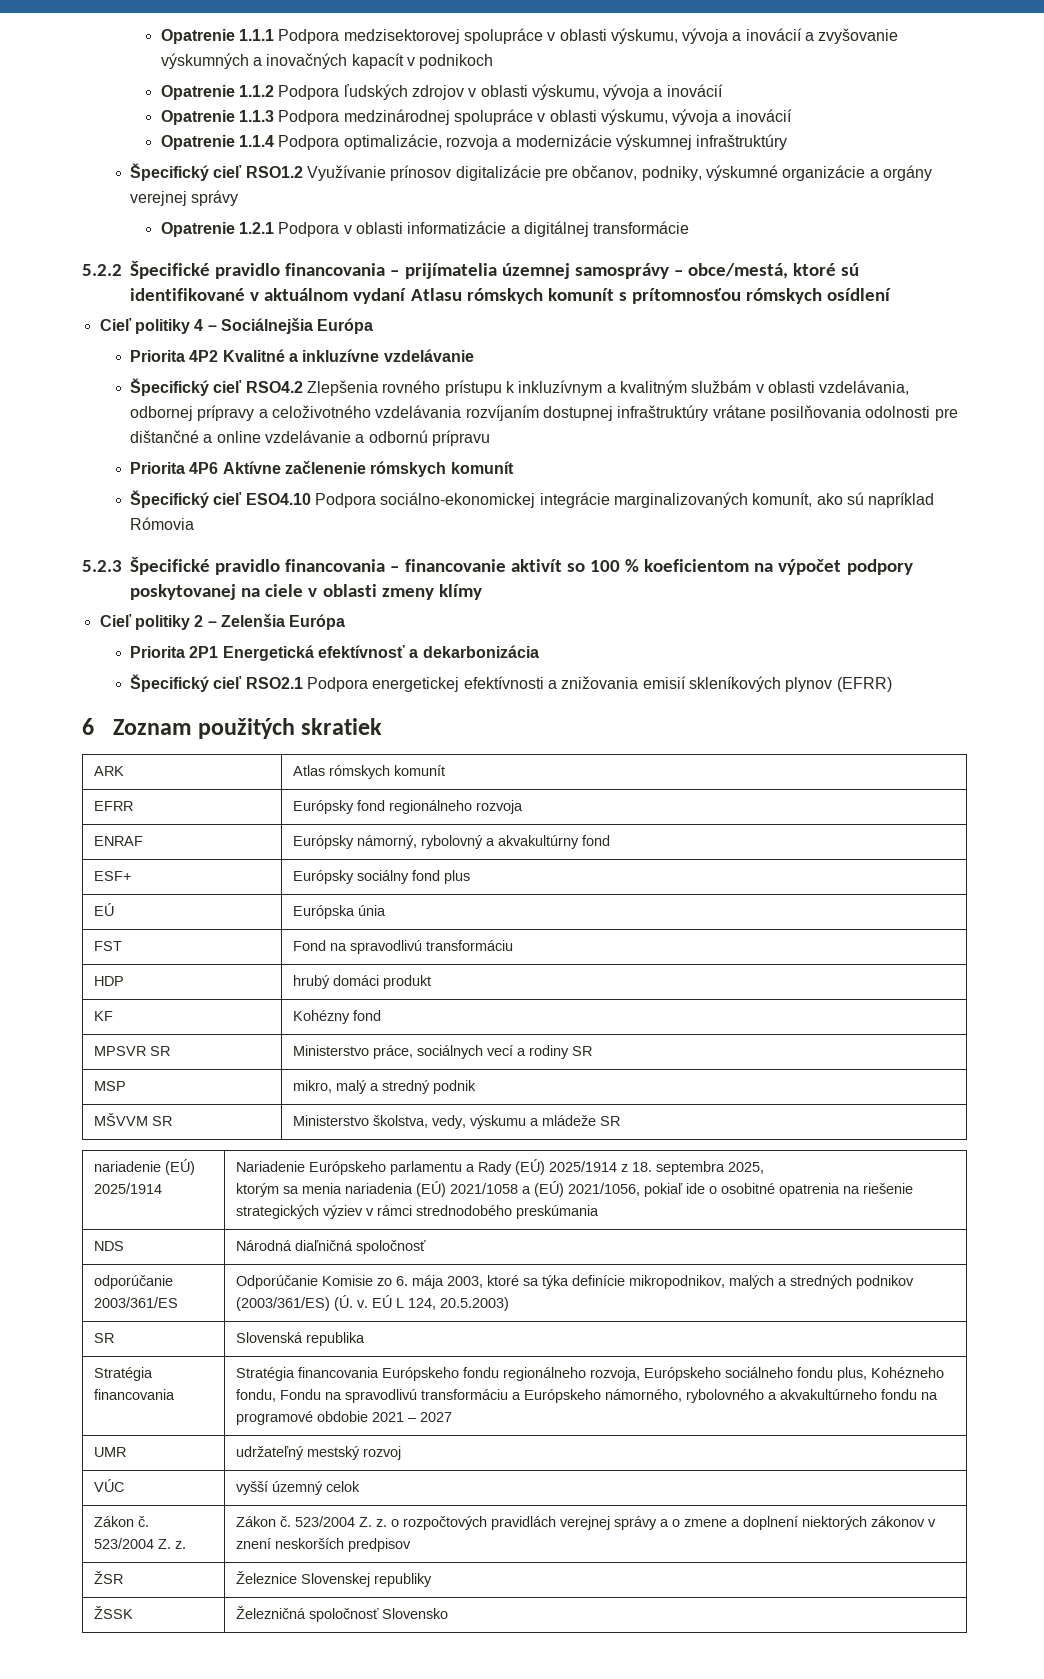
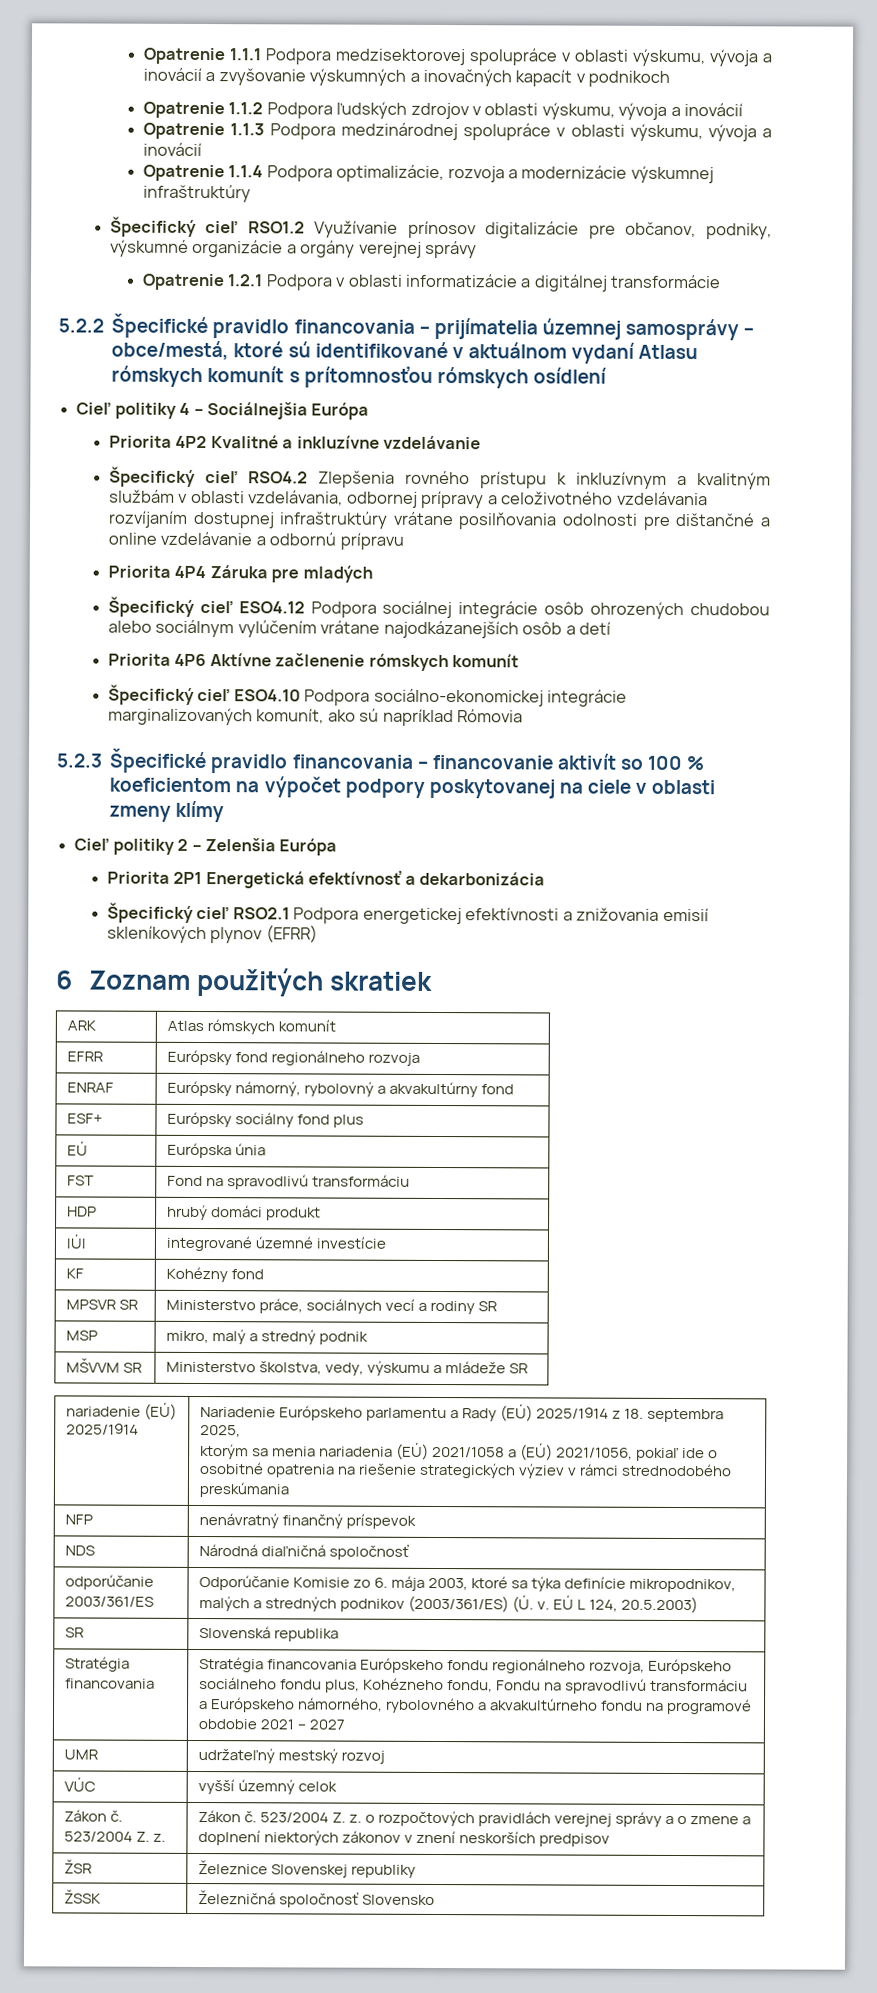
+ Priorita 4P4 Záruka pre mladých
+ Špecifický cieľ ESO4.12 Podpora sociálnej integrácie osôb ohrozených chudobou alebo sociálnym vylúčením vrátane najodkázanejších osôb a detí
+ IÚI | integrované územné investície
+ NFP | nenávratný finančný príspevok

